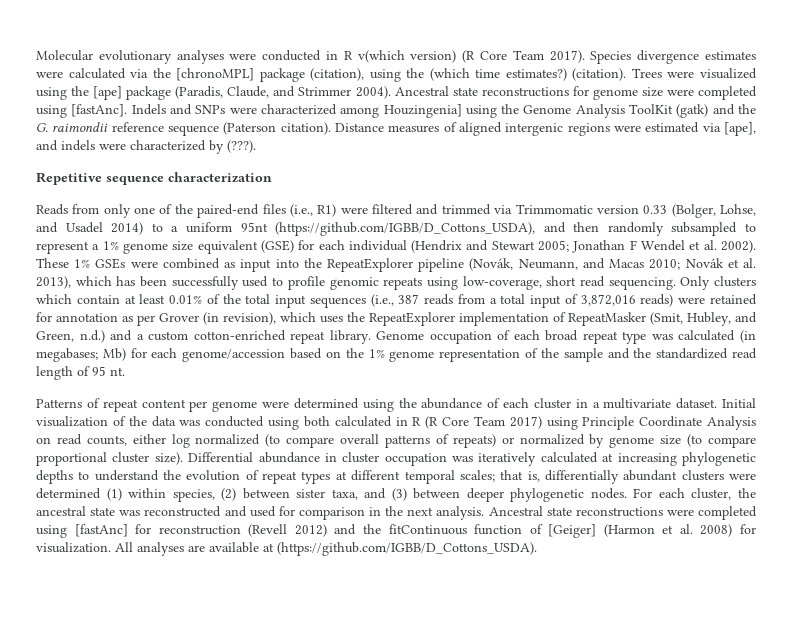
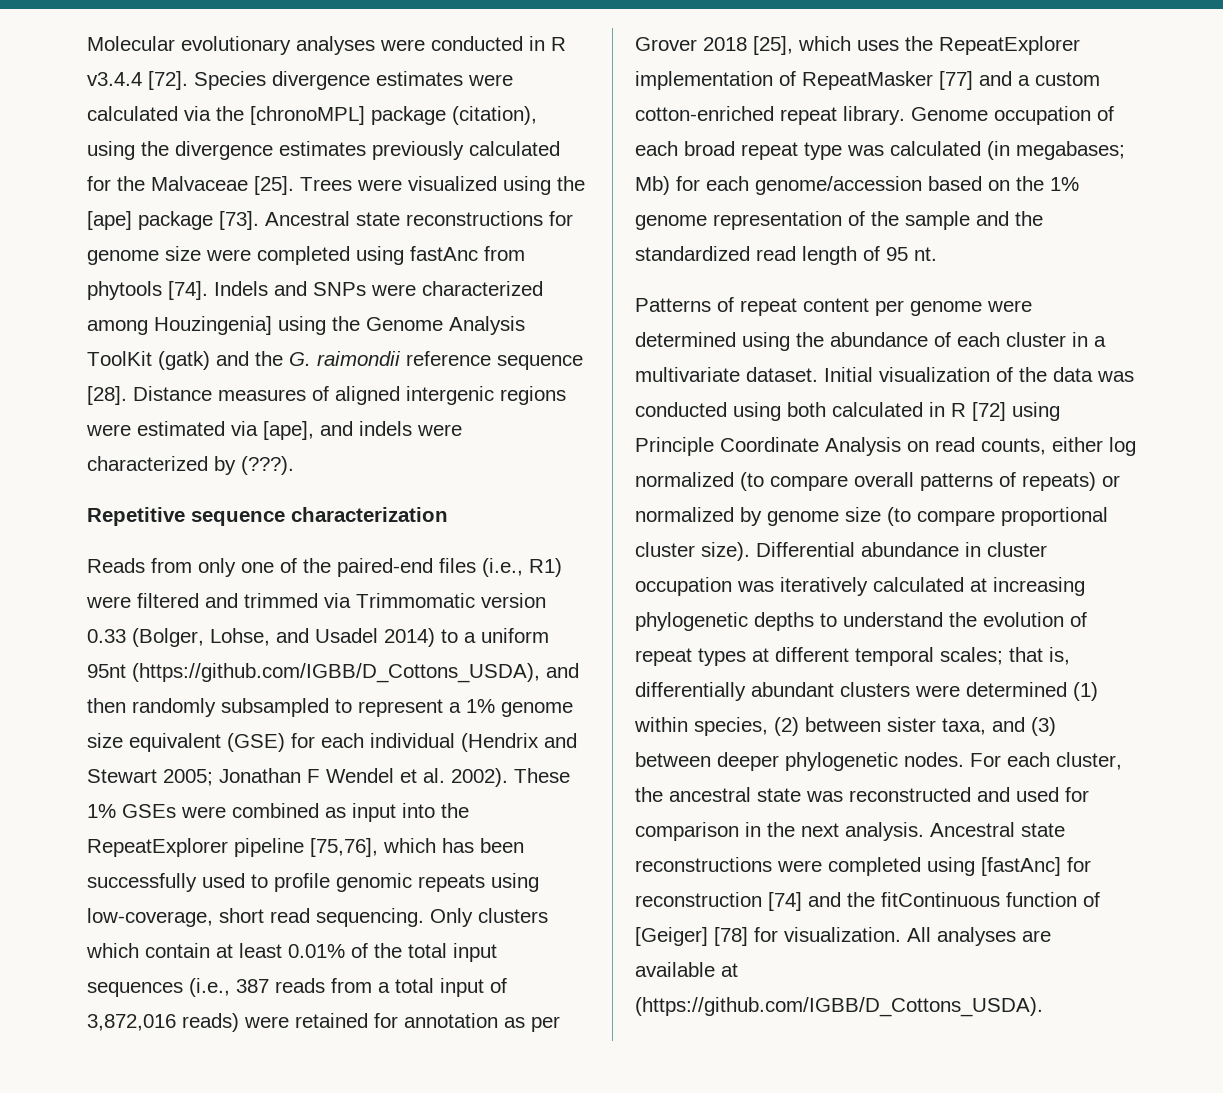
- Molecular evolutionary analyses were conducted in R v(which version) (R Core Team 2017).
+ Molecular evolutionary analyses were conducted in R v3.4.4 [72].
- Species divergence estimates were calculated via the [chronoMPL] package (citation), using the (which time estimates?) (citation).
+ Species divergence estimates were calculated via the [chronoMPL] package (citation), using the divergence estimates previously calculated for the Malvaceae [25].
- Trees were visualized using the [ape] package (Paradis, Claude, and Strimmer 2004).
+ Trees were visualized using the [ape] package [73].
- Ancestral state reconstructions for genome size were completed using [fastAnc].
+ Ancestral state reconstructions for genome size were completed using fastAnc from phytools [74].
- Indels and SNPs were characterized among Houzingenia] using the Genome Analysis ToolKit (gatk) and the G. raimondii reference sequence (Paterson citation).
+ Indels and SNPs were characterized among Houzingenia] using the Genome Analysis ToolKit (gatk) and the G. raimondii reference sequence [28].
- These 1% GSEs were combined as input into the RepeatExplorer pipeline (Novák, Neumann, and Macas 2010; Novák et al. 2013), which has been successfully used to profile genomic repeats using low-coverage, short read sequencing.
+ These 1% GSEs were combined as input into the RepeatExplorer pipeline [75,76], which has been successfully used to profile genomic repeats using low-coverage, short read sequencing.
- Only clusters which contain at least 0.01% of the total input sequences (i.e., 387 reads from a total input of 3,872,016 reads) were retained for annotation as per Grover (in revision), which uses the RepeatExplorer implementation of RepeatMasker (Smit, Hubley, and Green, n.d.) and a custom cotton-enriched repeat library.
+ Only clusters which contain at least 0.01% of the total input sequences (i.e., 387 reads from a total input of 3,872,016 reads) were retained for annotation as per Grover 2018 [25], which uses the RepeatExplorer implementation of RepeatMasker [77] and a custom cotton-enriched repeat library.
- Initial visualization of the data was conducted using both calculated in R (R Core Team 2017) using Principle Coordinate Analysis on read counts, either log normalized (to compare overall patterns of repeats) or normalized by genome size (to compare proportional cluster size).
+ Initial visualization of the data was conducted using both calculated in R [72] using Principle Coordinate Analysis on read counts, either log normalized (to compare overall patterns of repeats) or normalized by genome size (to compare proportional cluster size).
- Ancestral state reconstructions were completed using [fastAnc] for reconstruction (Revell 2012) and the fitContinuous function of [Geiger] (Harmon et al. 2008) for visualization.
+ Ancestral state reconstructions were completed using [fastAnc] for reconstruction [74] and the fitContinuous function of [Geiger] [78] for visualization.

